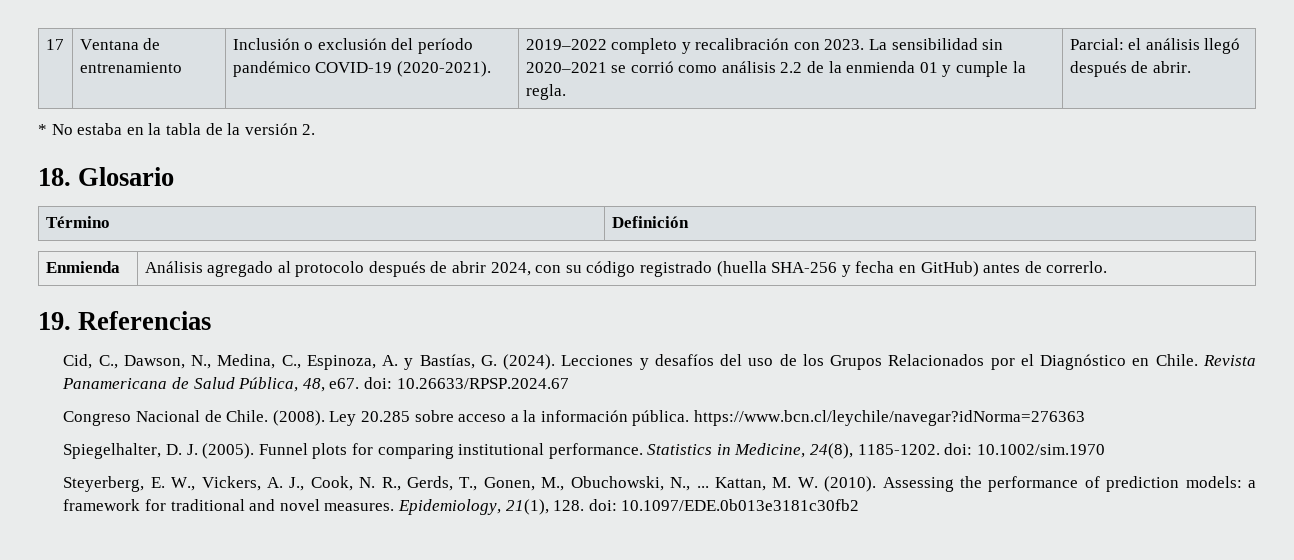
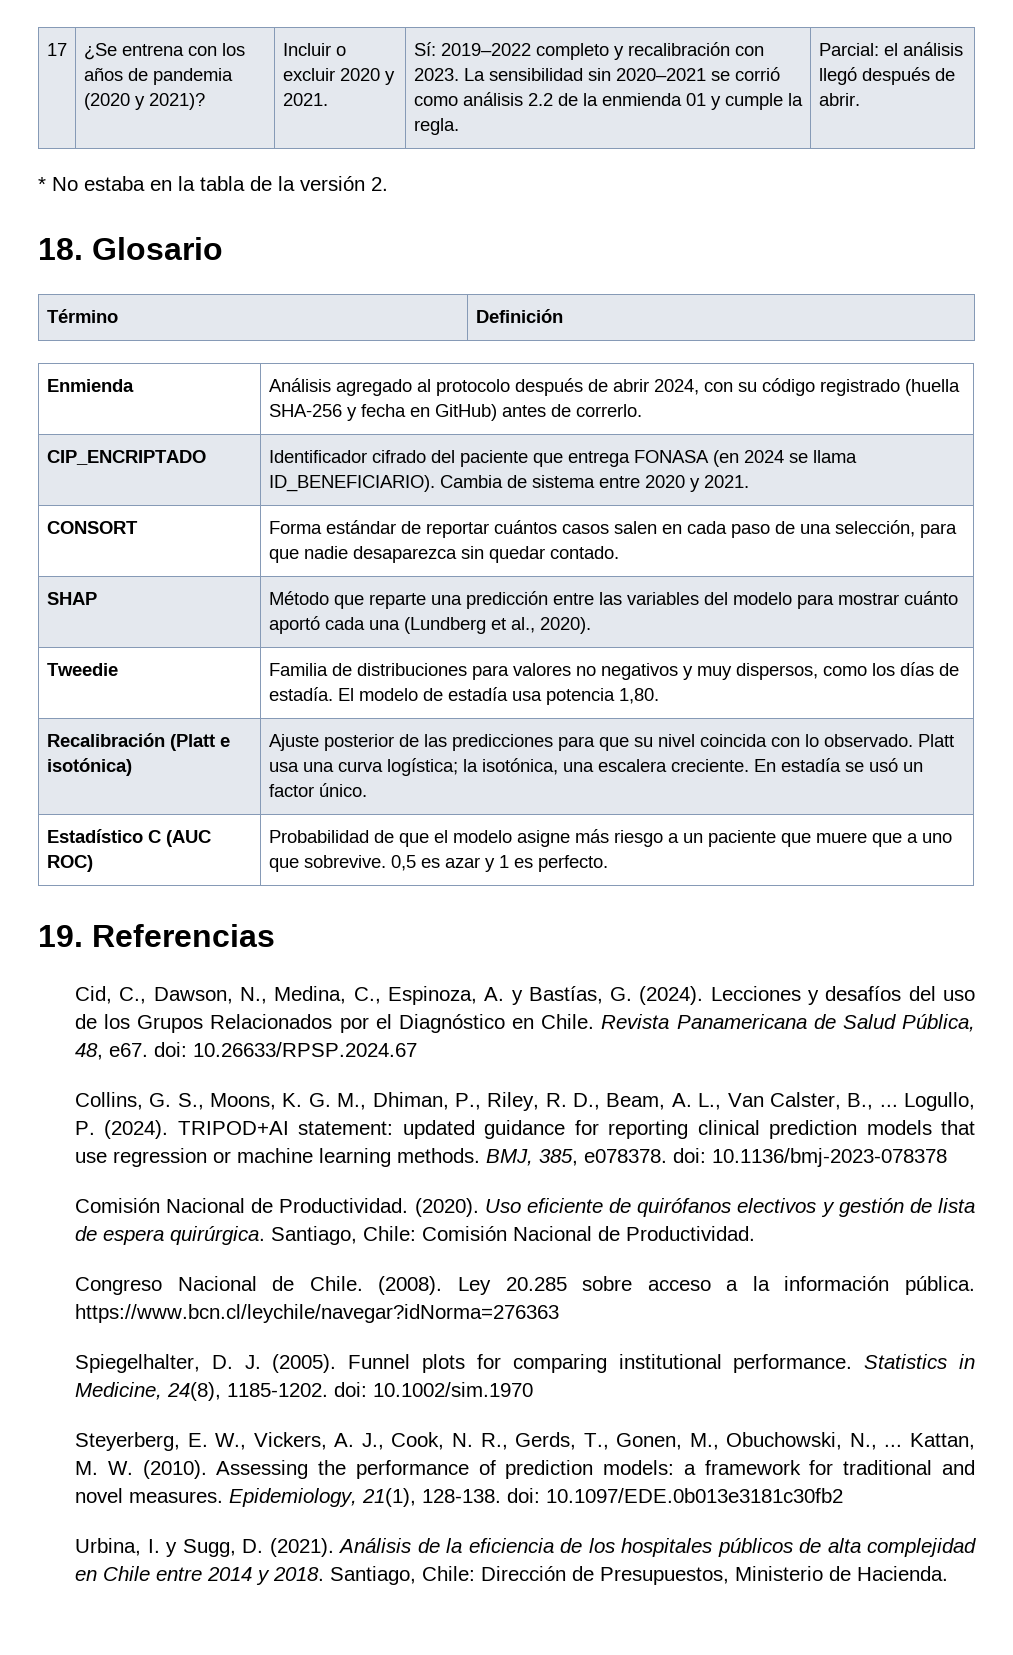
- Ventana de entrenamiento | Inclusión o exclusión del período pandémico COVID-19 (2020-2021). | 2019–2022 completo y recalibración con 2023.
+ ¿Se entrena con los años de pandemia (2020 y 2021)? | Incluir o excluir 2020 y 2021. | Sí: 2019–2022 completo y recalibración con 2023.
+ CIP_ENCRIPTADO | Identificador cifrado del paciente que entrega FONASA (en 2024 se llama ID_BENEFICIARIO). Cambia de sistema entre 2020 y 2021.
+ CONSORT | Forma estándar de reportar cuántos casos salen en cada paso de una selección, para que nadie desaparezca sin quedar contado.
+ SHAP | Método que reparte una predicción entre las variables del modelo para mostrar cuánto aportó cada una (Lundberg et al., 2020).
+ Tweedie | Familia de distribuciones para valores no negativos y muy dispersos, como los días de estadía. El modelo de estadía usa potencia 1,80.
+ Recalibración (Platt e isotónica) | Ajuste posterior de las predicciones para que su nivel coincida con lo observado. Platt usa una curva logística; la isotónica, una escalera creciente. En estadía se usó un factor único.
+ Estadístico C (AUC ROC) | Probabilidad de que el modelo asigne más riesgo a un paciente que muere que a uno que sobrevive. 0,5 es azar y 1 es perfecto.
+ Collins, G. S., Moons, K. G. M., Dhiman, P., Riley, R. D., Beam, A. L., Van Calster, B., ... Logullo, P. (2024). TRIPOD+AI statement: updated guidance for reporting clinical prediction models that use regression or machine learning methods. BMJ, 385, e078378. doi: 10.1136/bmj-2023-078378
+ Comisión Nacional de Productividad. (2020). Uso eficiente de quirófanos electivos y gestión de lista de espera quirúrgica. Santiago, Chile: Comisión Nacional de Productividad.
- Epidemiology, 21(1), 128. doi: 10.1097/EDE.0b013e3181c30fb2
+ Epidemiology, 21(1), 128-138. doi: 10.1097/EDE.0b013e3181c30fb2
+ Urbina, I. y Sugg, D. (2021). Análisis de la eficiencia de los hospitales públicos de alta complejidad en Chile entre 2014 y 2018. Santiago, Chile: Dirección de Presupuestos, Ministerio de Hacienda.

